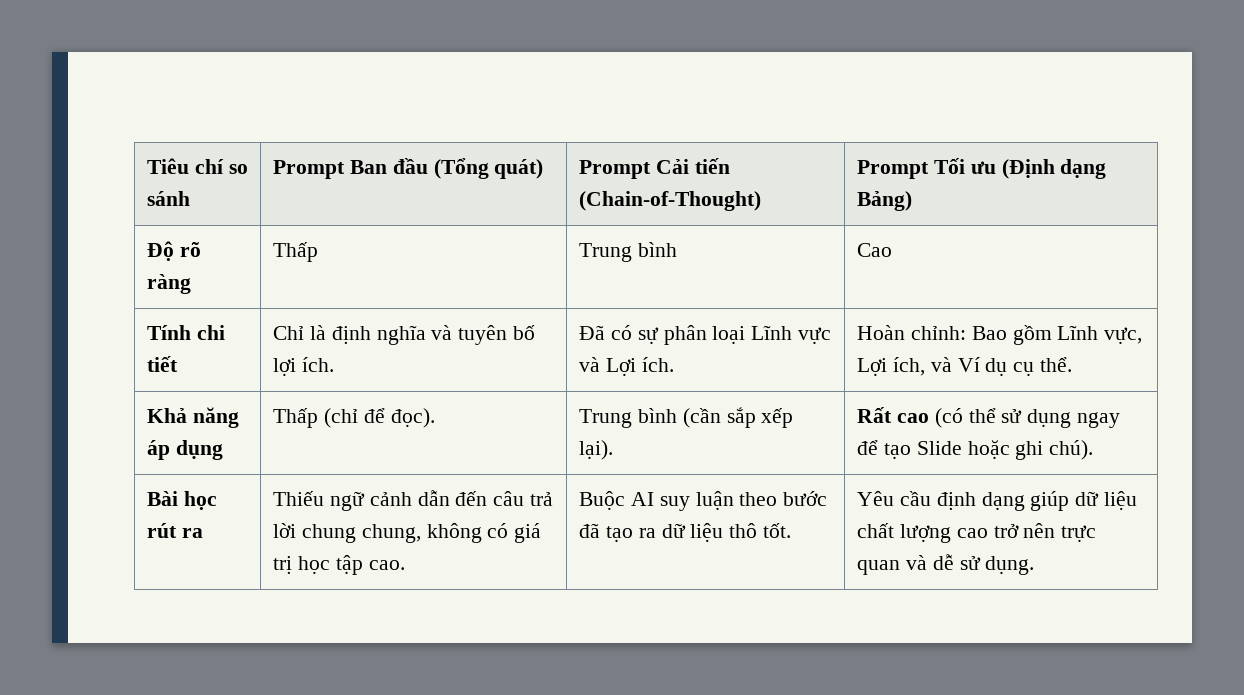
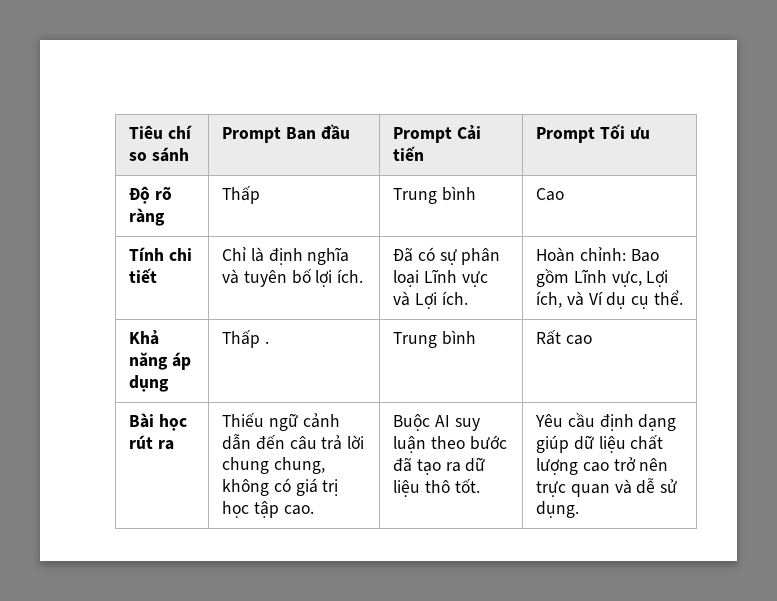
- Tiêu chí so sánh | Prompt Ban đầu (Tổng quát) | Prompt Cải tiến (Chain-of-Thought) | Prompt Tối ưu (Định dạng Bảng)
+ Tiêu chí so sánh | Prompt Ban đầu | Prompt Cải tiến | Prompt Tối ưu
- Khả năng áp dụng | Thấp (chỉ để đọc). | Trung bình (cần sắp xếp lại). | Rất cao (có thể sử dụng ngay để tạo Slide hoặc ghi chú).
+ Khả năng áp dụng | Thấp . | Trung bình | Rất cao

